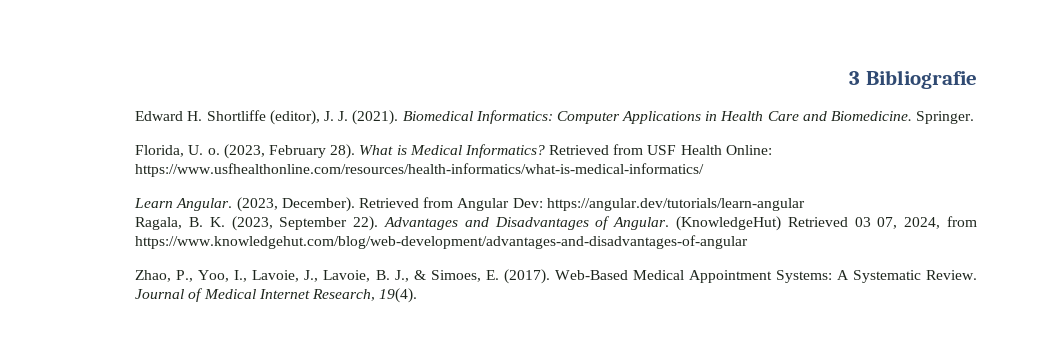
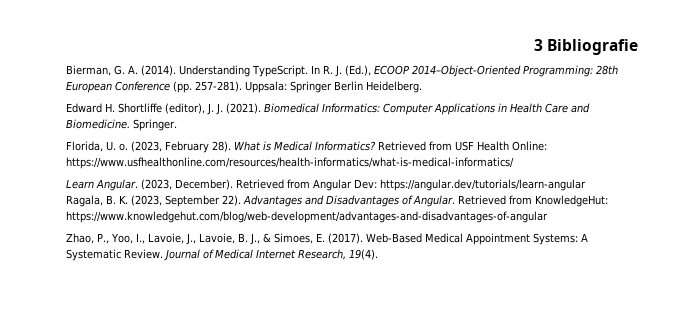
+ Bierman, G. A. (2014). Understanding TypeScript. In R. J. (Ed.), ECOOP 2014–Object-Oriented Programming: 28th European Conference (pp. 257-281). Uppsala: Springer Berlin Heidelberg.
- (KnowledgeHut) Retrieved 03 07, 2024, from https://www.knowledgehut.com/blog/web-development/advantages-and-disadvantages-of-angular
+ Retrieved from KnowledgeHut: https://www.knowledgehut.com/blog/web-development/advantages-and-disadvantages-of-angular

